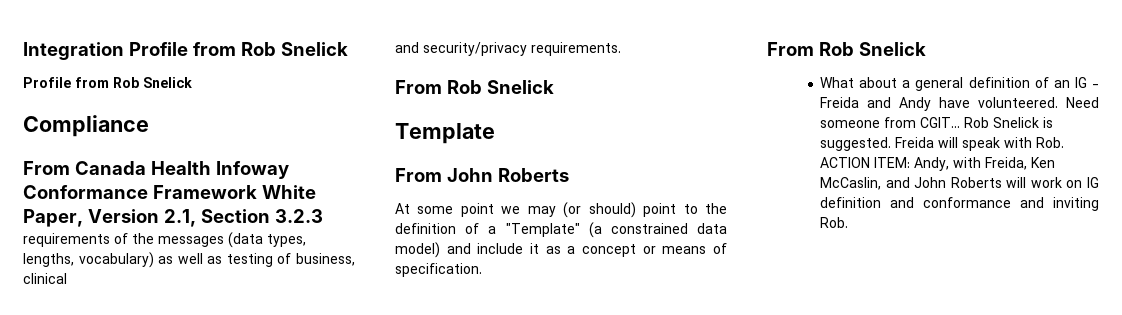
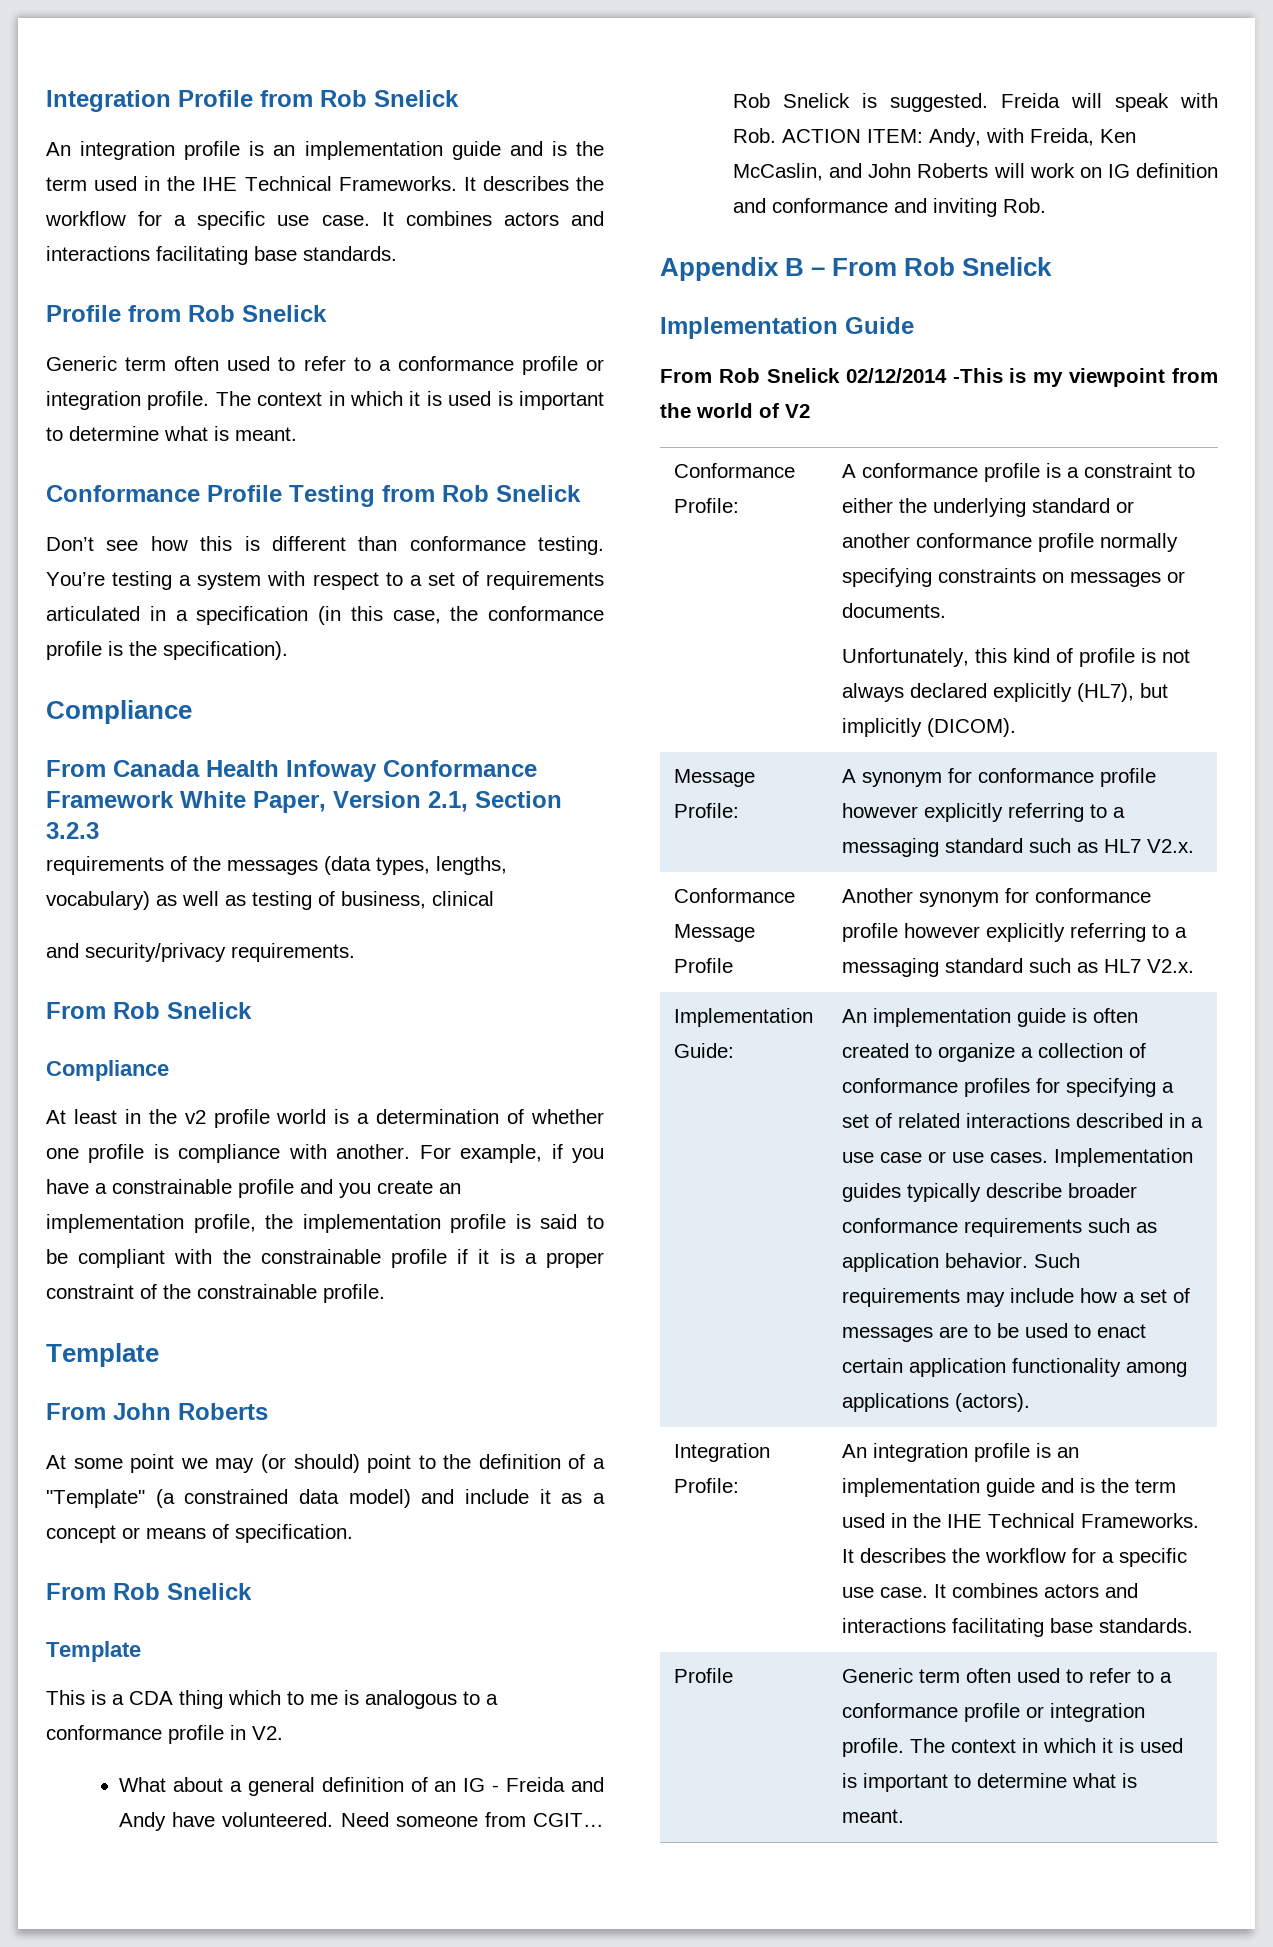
  Integration Profile from Rob Snelick
+ An integration profile is an implementation guide and is the term used in the IHE Technical Frameworks. It describes the workflow for a specific use case. It combines actors and interactions facilitating base standards.
  Profile from Rob Snelick
+ Generic term often used to refer to a conformance profile or integration profile. The context in which it is used is important to determine what is meant.
+ Conformance Profile Testing from Rob Snelick
+ Don’t see how this is different than conformance testing. You’re testing a system with respect to a set of requirements articulated in a specification (in this case, the conformance profile is the specification).
  and security/privacy requirements.
  From Rob Snelick
+ Compliance
+ At least in the v2 profile world is a determination of whether one profile is compliance with another. For example, if you have a constrainable profile and you create an implementation profile, the implementation profile is said to be compliant with the constrainable profile if it is a proper constraint of the constrainable profile.
  At some point we may (or should) point to the definition of a "Template" (a constrained data model) and include it as a concept or means of specification.
  From Rob Snelick
+ Template
+ This is a CDA thing which to me is analogous to a conformance profile in V2.
+ Appendix B – From Rob Snelick
+ Implementation Guide
+ From Rob Snelick 02/12/2014 -This is my viewpoint from the world of V2
+ Conformance Profile: | A conformance profile is a constraint to either the underlying standard or another conformance profile normally specifying constraints on messages or documents.
+ Unfortunately, this kind of profile is not always declared explicitly (HL7), but implicitly (DICOM).
+ Message Profile: | A synonym for conformance profile however explicitly referring to a messaging standard such as HL7 V2.x.
+ Conformance Message Profile | Another synonym for conformance profile however explicitly referring to a messaging standard such as HL7 V2.x.
+ Implementation Guide: | An implementation guide is often created to organize a collection of conformance profiles for specifying a set of related interactions described in a use case or use cases. Implementation guides typically describe broader conformance requirements such as application behavior. Such requirements may include how a set of messages are to be used to enact certain application functionality among applications (actors).
+ Integration Profile: | An integration profile is an implementation guide and is the term used in the IHE Technical Frameworks. It describes the workflow for a specific use case. It combines actors and interactions facilitating base standards.
+ Profile | Generic term often used to refer to a conformance profile or integration profile. The context in which it is used is important to determine what is meant.

